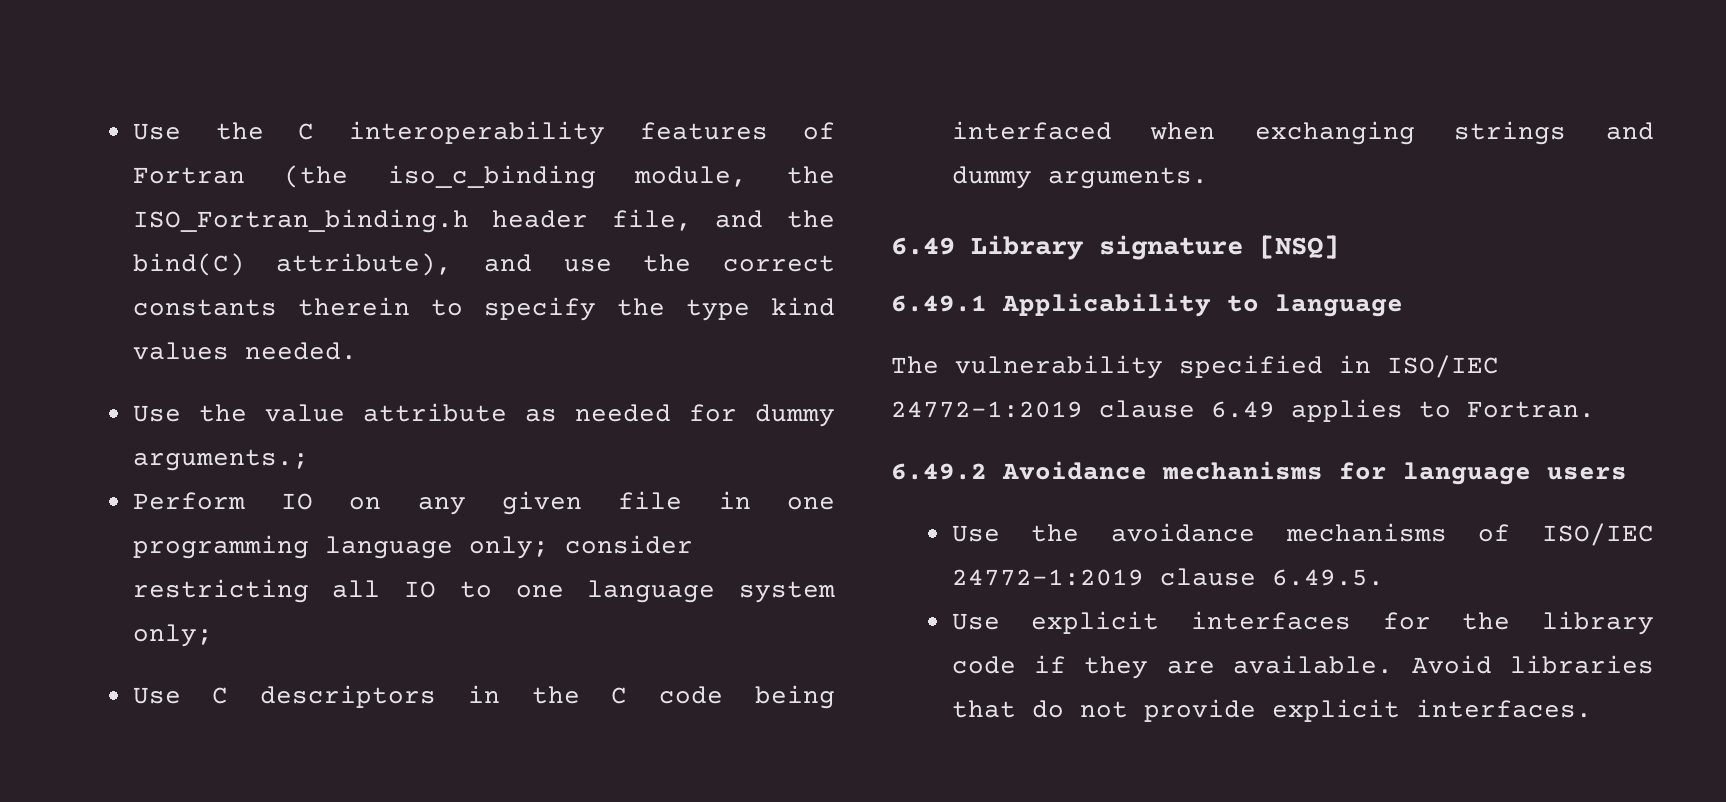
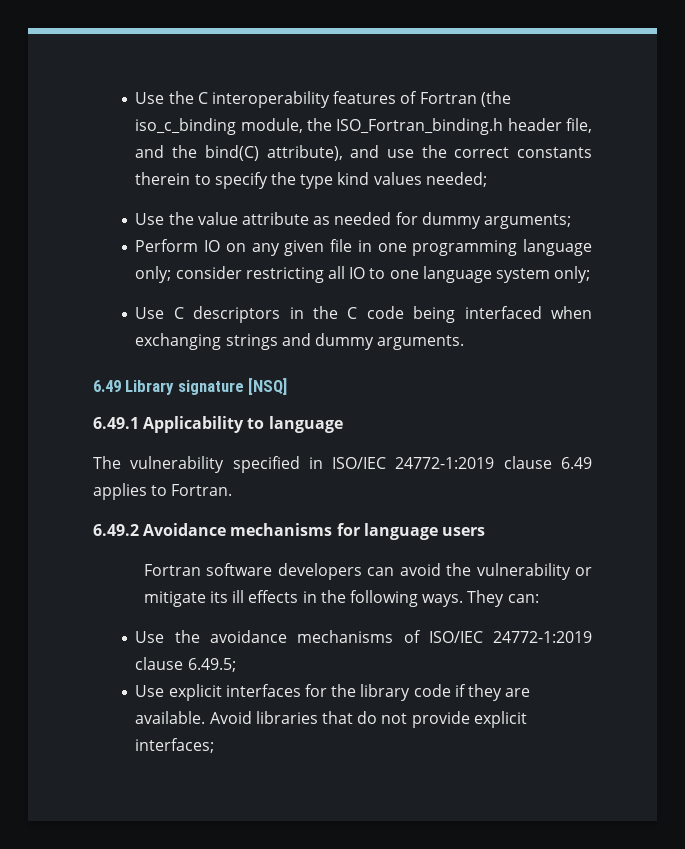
- Use the C interoperability features of Fortran (the iso_c_binding module, the ISO_Fortran_binding.h header file, and the bind(C) attribute), and use the correct constants therein to specify the type kind values needed.
+ Use the C interoperability features of Fortran (the iso_c_binding module, the ISO_Fortran_binding.h header file, and the bind(C) attribute), and use the correct constants therein to specify the type kind values needed;
- Use the value attribute as needed for dummy arguments.;
+ Use the value attribute as needed for dummy arguments;
+ Fortran software developers can avoid the vulnerability or mitigate its ill effects in the following ways. They can:
- Use the avoidance mechanisms of ISO/IEC 24772-1:2019 clause 6.49.5.
+ Use the avoidance mechanisms of ISO/IEC 24772-1:2019 clause 6.49.5;
- Avoid libraries that do not provide explicit interfaces.
+ Avoid libraries that do not provide explicit interfaces;

